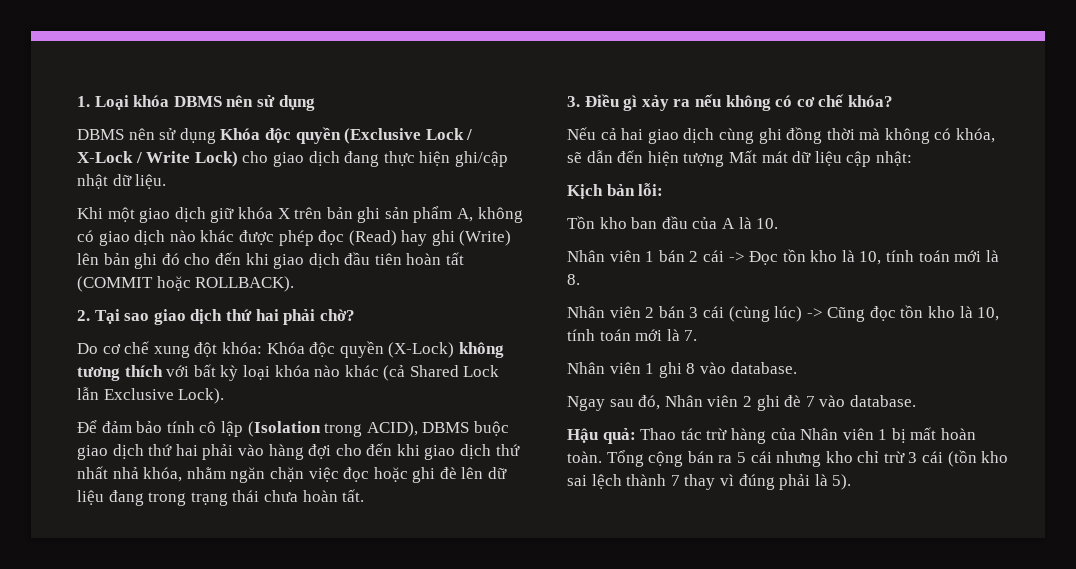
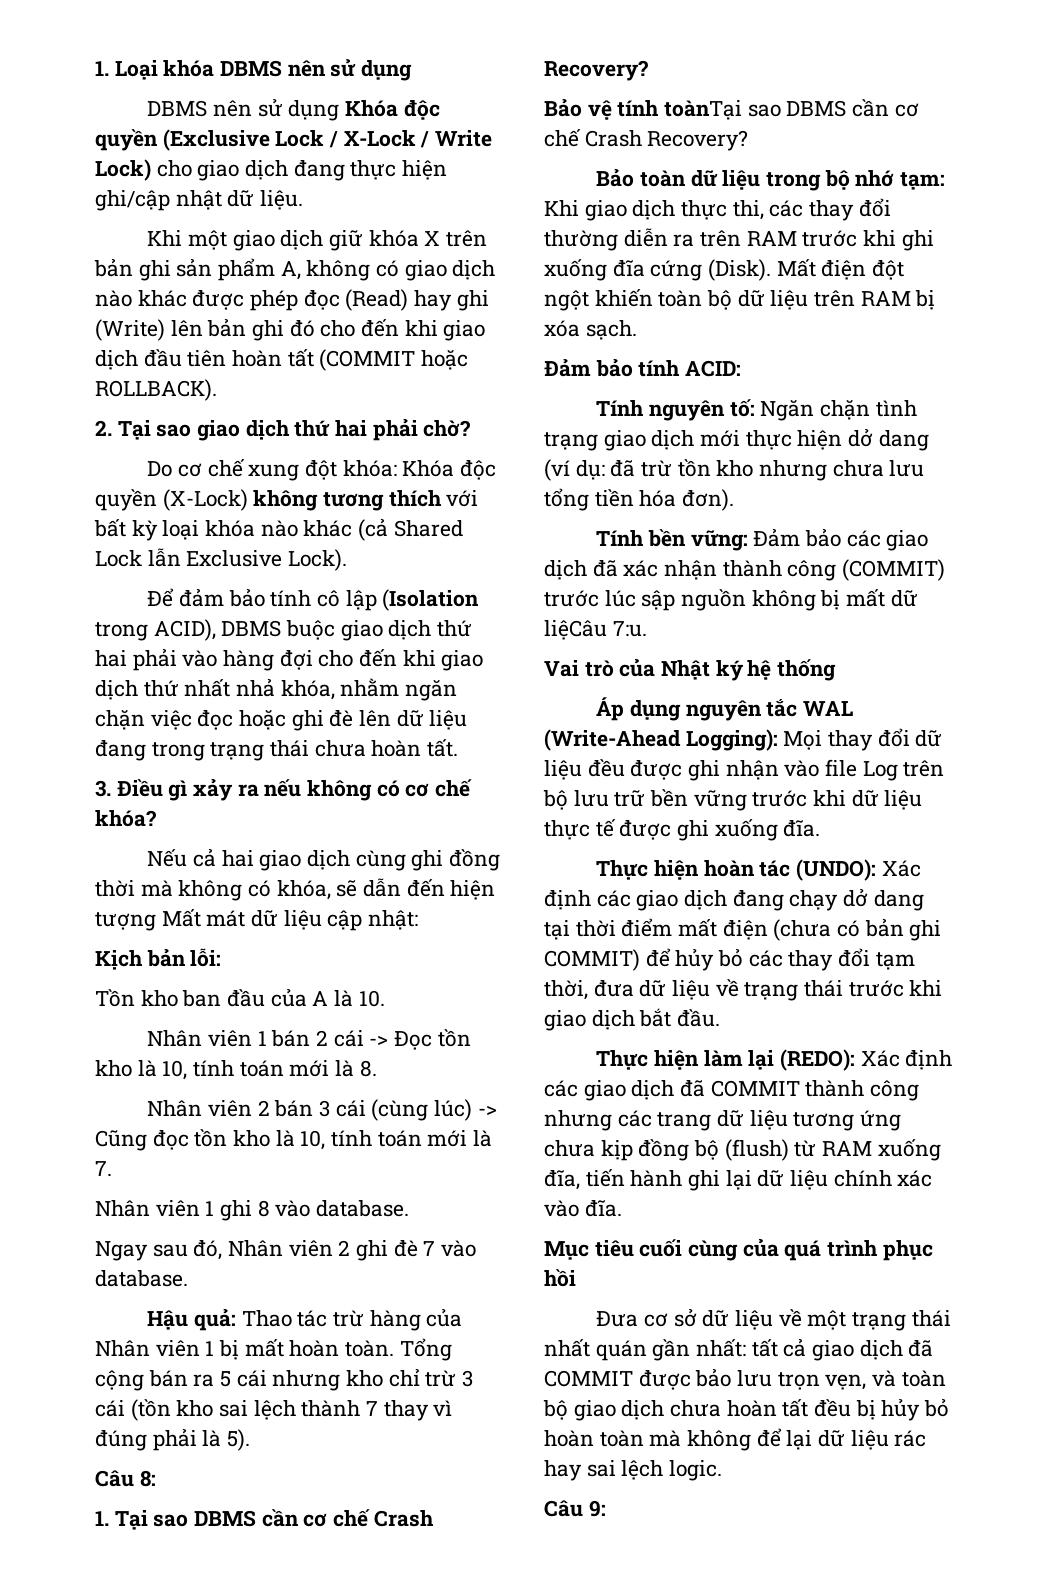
+ Câu 8:
+ 1. Tại sao DBMS cần cơ chế Crash Recovery?
+ Bảo vệ tính toànTại sao DBMS cần cơ chế Crash Recovery?
+ Bảo toàn dữ liệu trong bộ nhớ tạm: Khi giao dịch thực thi, các thay đổi thường diễn ra trên RAM trước khi ghi xuống đĩa cứng (Disk). Mất điện đột ngột khiến toàn bộ dữ liệu trên RAM bị xóa sạch.
+ Đảm bảo tính ACID:
+ Tính nguyên tố: Ngăn chặn tình trạng giao dịch mới thực hiện dở dang (ví dụ: đã trừ tồn kho nhưng chưa lưu tổng tiền hóa đơn).
+ Tính bền vững: Đảm bảo các giao dịch đã xác nhận thành công (COMMIT) trước lúc sập nguồn không bị mất dữ liệCâu 7:u.
+ Vai trò của Nhật ký hệ thống
+ Áp dụng nguyên tắc WAL (Write-Ahead Logging): Mọi thay đổi dữ liệu đều được ghi nhận vào file Log trên bộ lưu trữ bền vững trước khi dữ liệu thực tế được ghi xuống đĩa.
+ Thực hiện hoàn tác (UNDO): Xác định các giao dịch đang chạy dở dang tại thời điểm mất điện (chưa có bản ghi COMMIT) để hủy bỏ các thay đổi tạm thời, đưa dữ liệu về trạng thái trước khi giao dịch bắt đầu.
+ Thực hiện làm lại (REDO): Xác định các giao dịch đã COMMIT thành công nhưng các trang dữ liệu tương ứng chưa kịp đồng bộ (flush) từ RAM xuống đĩa, tiến hành ghi lại dữ liệu chính xác vào đĩa.
+ Mục tiêu cuối cùng của quá trình phục hồi
+ Đưa cơ sở dữ liệu về một trạng thái nhất quán gần nhất: tất cả giao dịch đã COMMIT được bảo lưu trọn vẹn, và toàn bộ giao dịch chưa hoàn tất đều bị hủy bỏ hoàn toàn mà không để lại dữ liệu rác hay sai lệch logic.
+ Câu 9:

